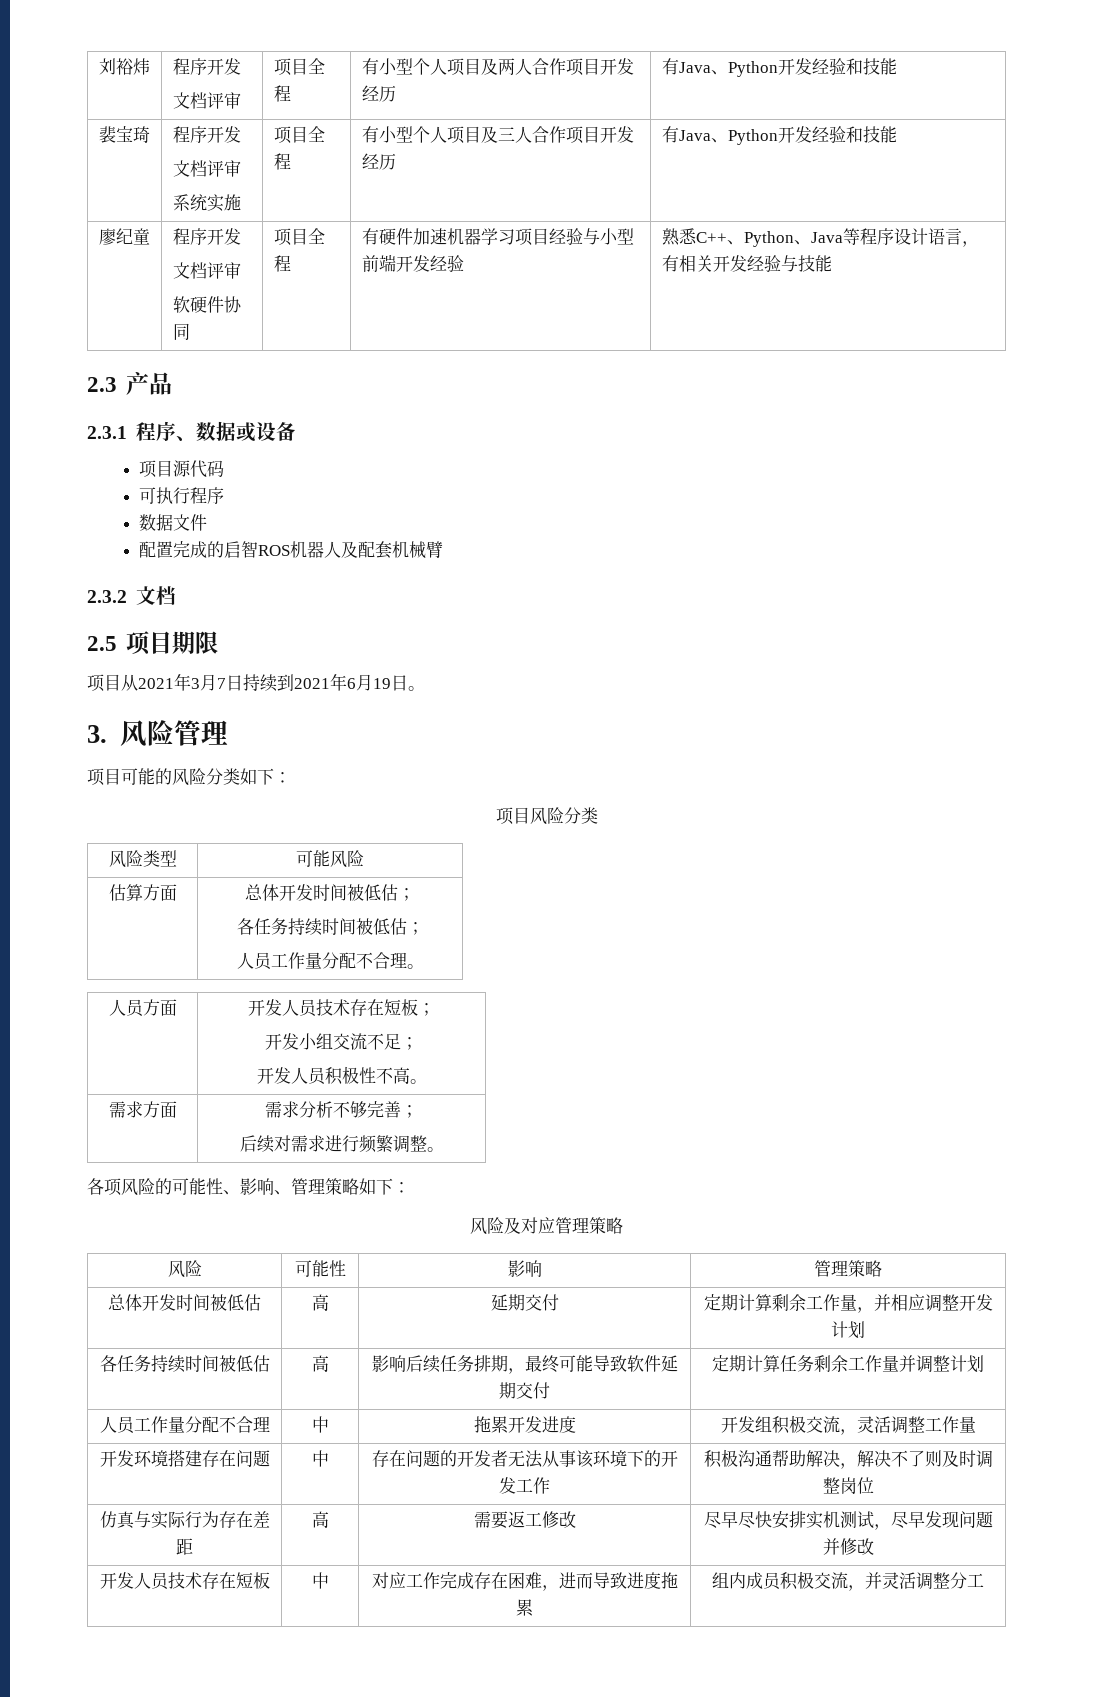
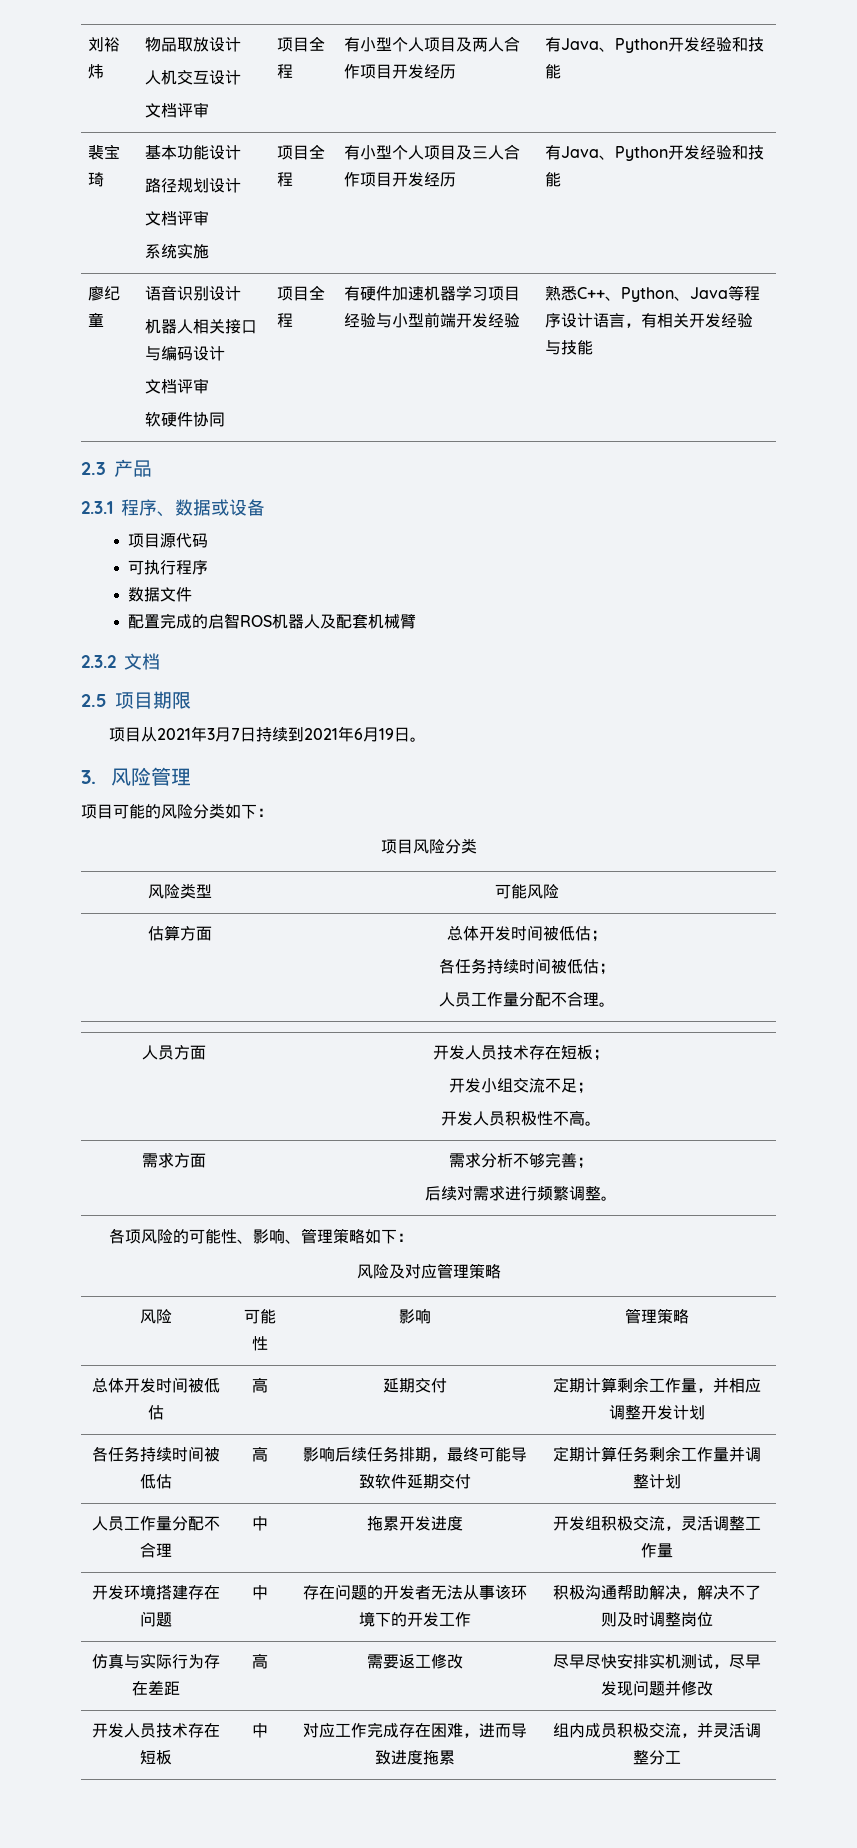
- 刘裕炜 | 程序开发
+ 刘裕炜 | 物品取放设计
+ 人机交互设计
- 裴宝琦 | 程序开发
+ 裴宝琦 | 基本功能设计
+ 路径规划设计
- 廖纪童 | 程序开发
+ 廖纪童 | 语音识别设计
+ 机器人相关接口与编码设计

